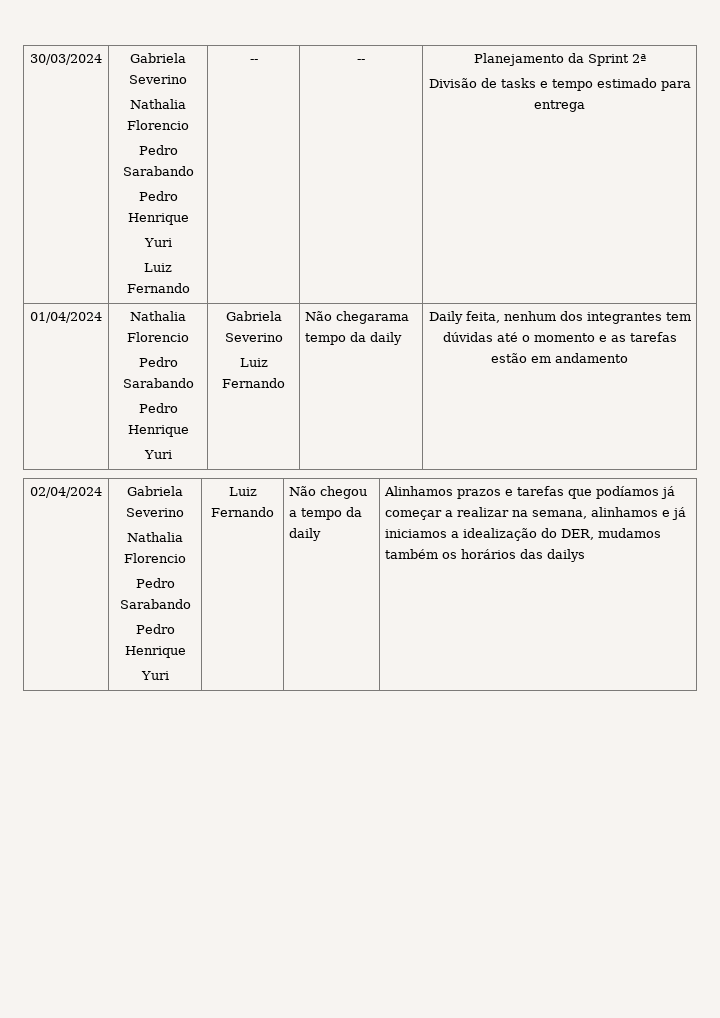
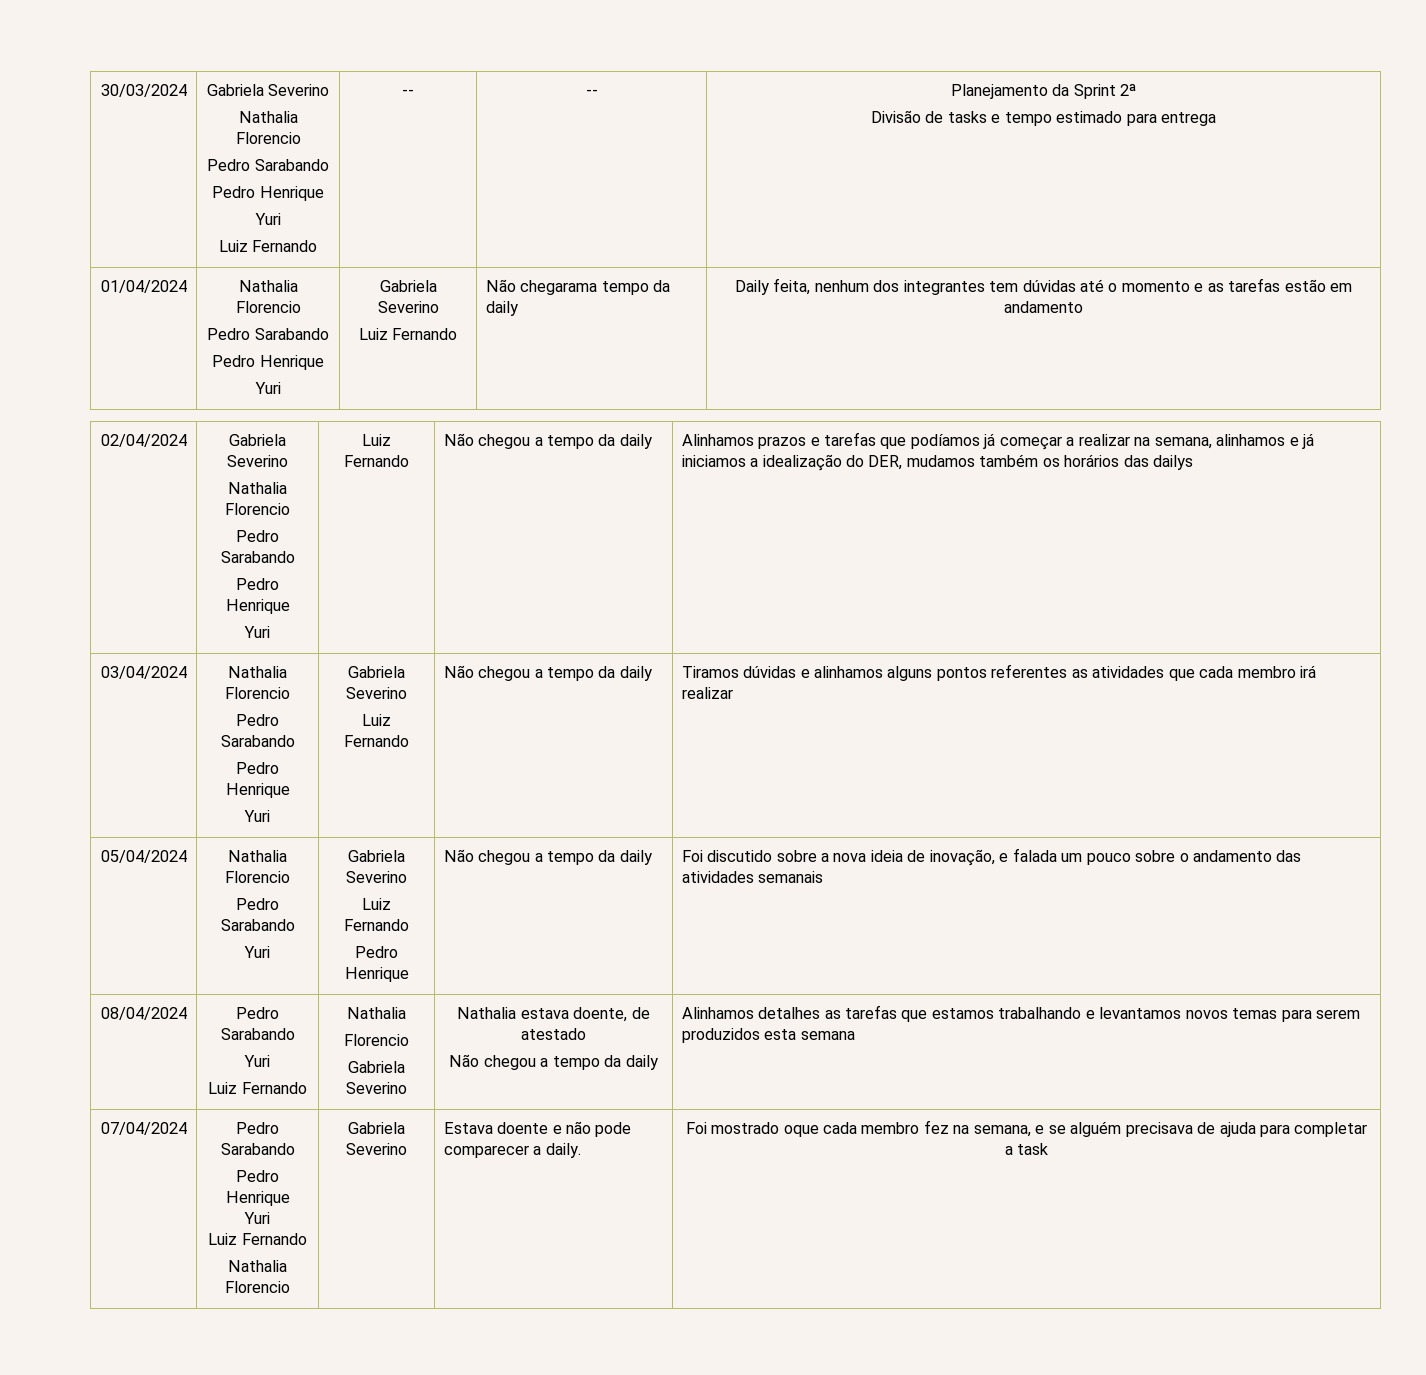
+ 03/04/2024 | Nathalia Florencio
+ Pedro Sarabando
+ Pedro Henrique
+ Yuri | Gabriela Severino
+ Luiz Fernando | Não chegou a tempo da daily | Tiramos dúvidas e alinhamos alguns pontos referentes as atividades que cada membro irá realizar
+ 05/04/2024 | Nathalia Florencio
+ Pedro Sarabando
+ Yuri | Gabriela Severino
+ Luiz Fernando
+ Pedro Henrique | Não chegou a tempo da daily | Foi discutido sobre a nova ideia de inovação, e falada um pouco sobre o andamento das atividades semanais
+ 08/04/2024 | Pedro Sarabando
+ Yuri
+ Luiz Fernando | Nathalia
+ Florencio
+ Gabriela Severino | Nathalia estava doente, de atestado
+ Não chegou a tempo da daily | Alinhamos detalhes as tarefas que estamos trabalhando e levantamos novos temas para serem produzidos esta semana
+ 07/04/2024 | Pedro Sarabando
+ Pedro Henrique
+ Yuri
+ Luiz Fernando
+ Nathalia Florencio | Gabriela Severino | Estava doente e não pode comparecer a daily. | Foi mostrado oque cada membro fez na semana, e se alguém precisava de ajuda para completar a task

